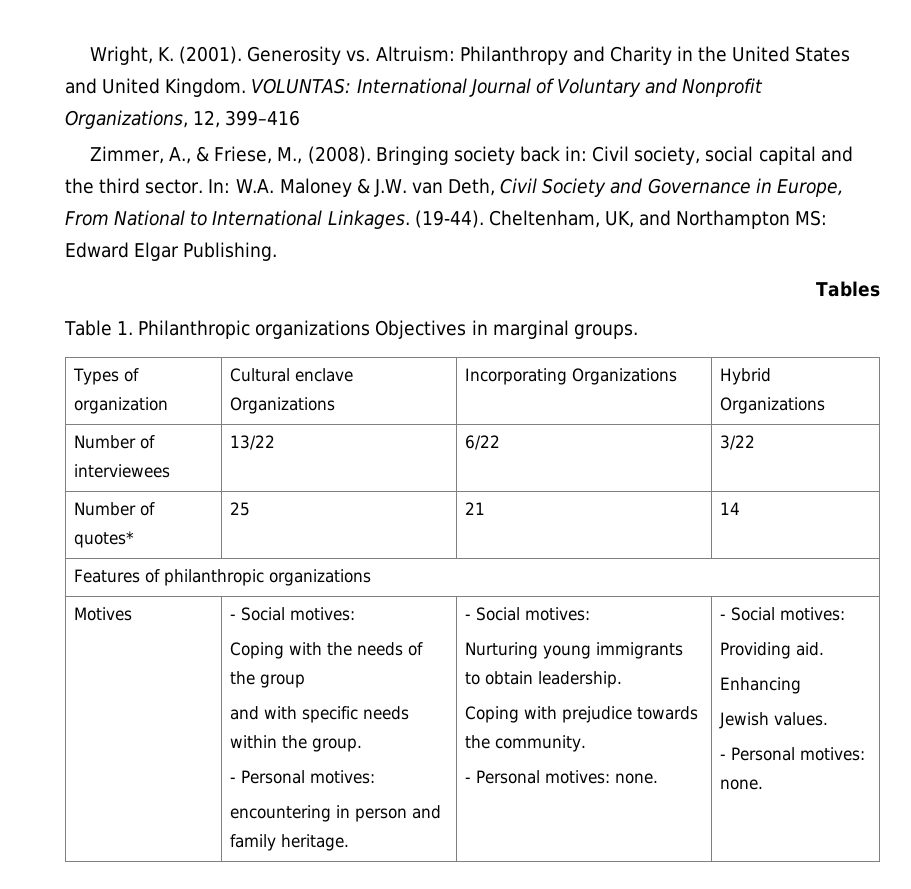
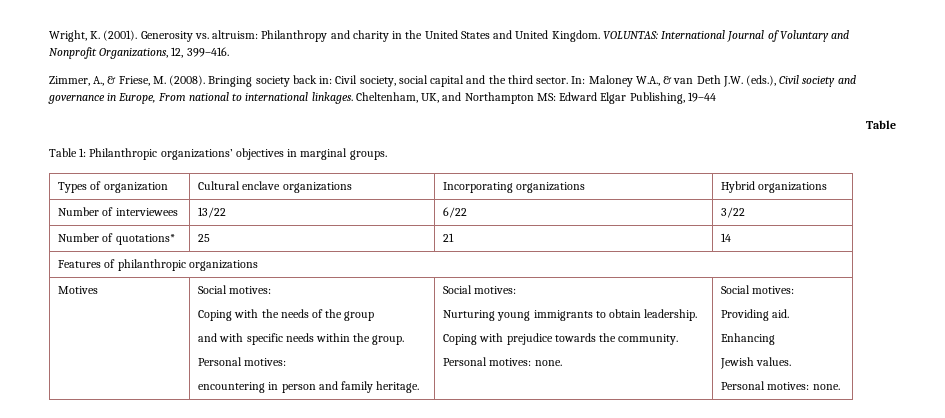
- Generosity vs. Altruism: Philanthropy and Charity in the United States and United Kingdom.
+ Generosity vs. altruism: Philanthropy and charity in the United States and United Kingdom.
- VOLUNTAS: International Journal of Voluntary and Nonprofit Organizations, 12, 399–416
+ VOLUNTAS: International Journal of Voluntary and Nonprofit Organizations, 12, 399–416.
- Zimmer, A., & Friese, M., (2008).
+ Zimmer, A., & Friese, M. (2008).
- In: W.A. Maloney & J.W. van Deth, Civil Society and Governance in Europe, From National to International Linkages. (19-44).
+ In: Maloney W.A., & van Deth J.W. (eds.), Civil society and governance in Europe, From national to international linkages.
- Cheltenham, UK, and Northampton MS: Edward Elgar Publishing.
- Tables
- Table 1. Philanthropic organizations Objectives in marginal groups.
+ Cheltenham, UK, and Northampton MS: Edward Elgar Publishing, 19–44
+ Table
+ Table 1: Philanthropic organizations’ objectives in marginal groups.
- Types of organization | Cultural enclave Organizations | Incorporating Organizations | Hybrid Organizations
+ Types of organization | Cultural enclave organizations | Incorporating organizations | Hybrid organizations
- Number of quotes* | 25 | 21 | 14
+ Number of quotations* | 25 | 21 | 14
- Motives | - Social motives:
+ Motives | Social motives:
  and with specific needs within the group.
- - Personal motives:
+ Personal motives:
- encountering in person and family heritage. | - Social motives:
+ encountering in person and family heritage. | Social motives:
  Coping with prejudice towards the community.
- - Personal motives: none. | - Social motives:
+ Personal motives: none. | Social motives:
  Jewish values.
- - Personal motives: none.
+ Personal motives: none.

